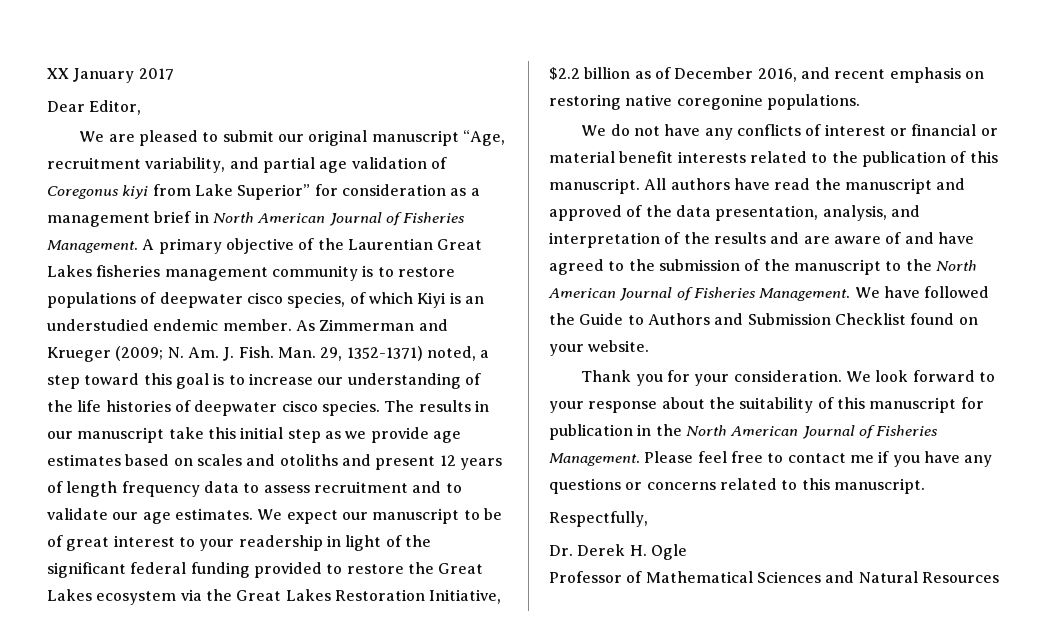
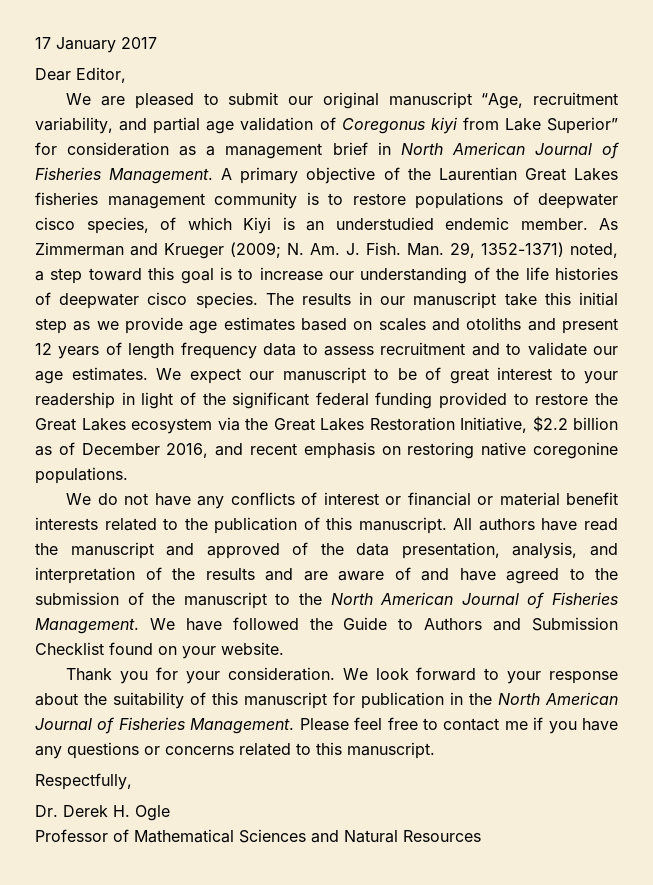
- XX January 2017
+ 17 January 2017

